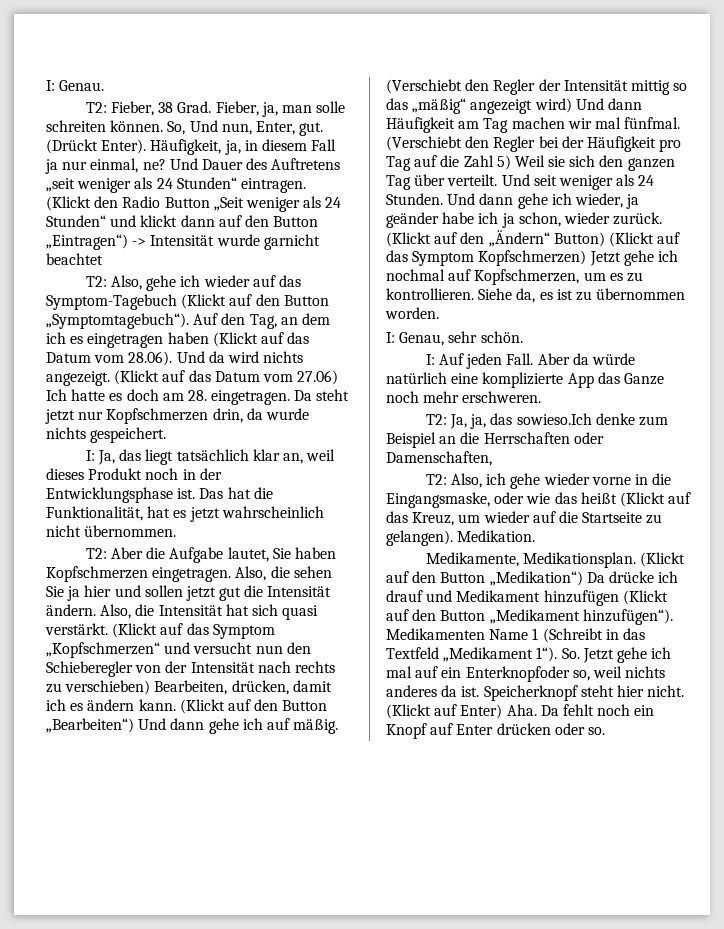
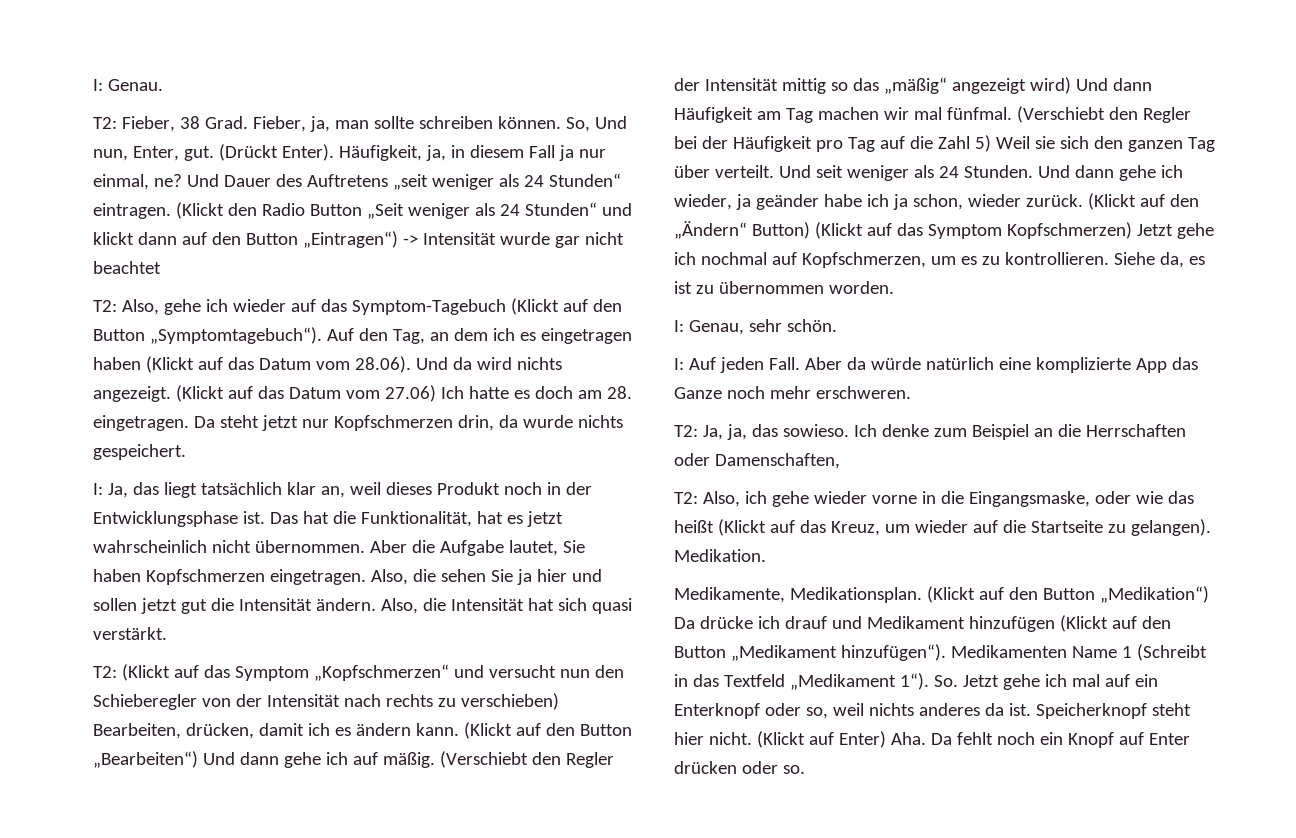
- Fieber, ja, man solle schreiten können.
+ Fieber, ja, man sollte schreiben können.
- (Klickt den Radio Button „Seit weniger als 24 Stunden“ und klickt dann auf den Button „Eintragen“) -> Intensität wurde garnicht beachtet
+ (Klickt den Radio Button „Seit weniger als 24 Stunden“ und klickt dann auf den Button „Eintragen“) -> Intensität wurde gar nicht beachtet
- Das hat die Funktionalität, hat es jetzt wahrscheinlich nicht übernommen.
- T2: Aber die Aufgabe lautet, Sie haben Kopfschmerzen eingetragen.
+ Das hat die Funktionalität, hat es jetzt wahrscheinlich nicht übernommen. Aber die Aufgabe lautet, Sie haben Kopfschmerzen eingetragen.
- Also, die Intensität hat sich quasi verstärkt. (Klickt auf das Symptom „Kopfschmerzen“ und versucht nun den Schieberegler von der Intensität nach rechts zu verschieben) Bearbeiten, drücken, damit ich es ändern kann.
+ Also, die Intensität hat sich quasi verstärkt.
+ T2: (Klickt auf das Symptom „Kopfschmerzen“ und versucht nun den Schieberegler von der Intensität nach rechts zu verschieben) Bearbeiten, drücken, damit ich es ändern kann.
- T2: Ja, ja, das sowieso.Ich denke zum Beispiel an die Herrschaften oder Damenschaften,
+ T2: Ja, ja, das sowieso. Ich denke zum Beispiel an die Herrschaften oder Damenschaften,
- So. Jetzt gehe ich mal auf ein Enterknopfoder so, weil nichts anderes da ist.
+ So. Jetzt gehe ich mal auf ein Enterknopf oder so, weil nichts anderes da ist.

